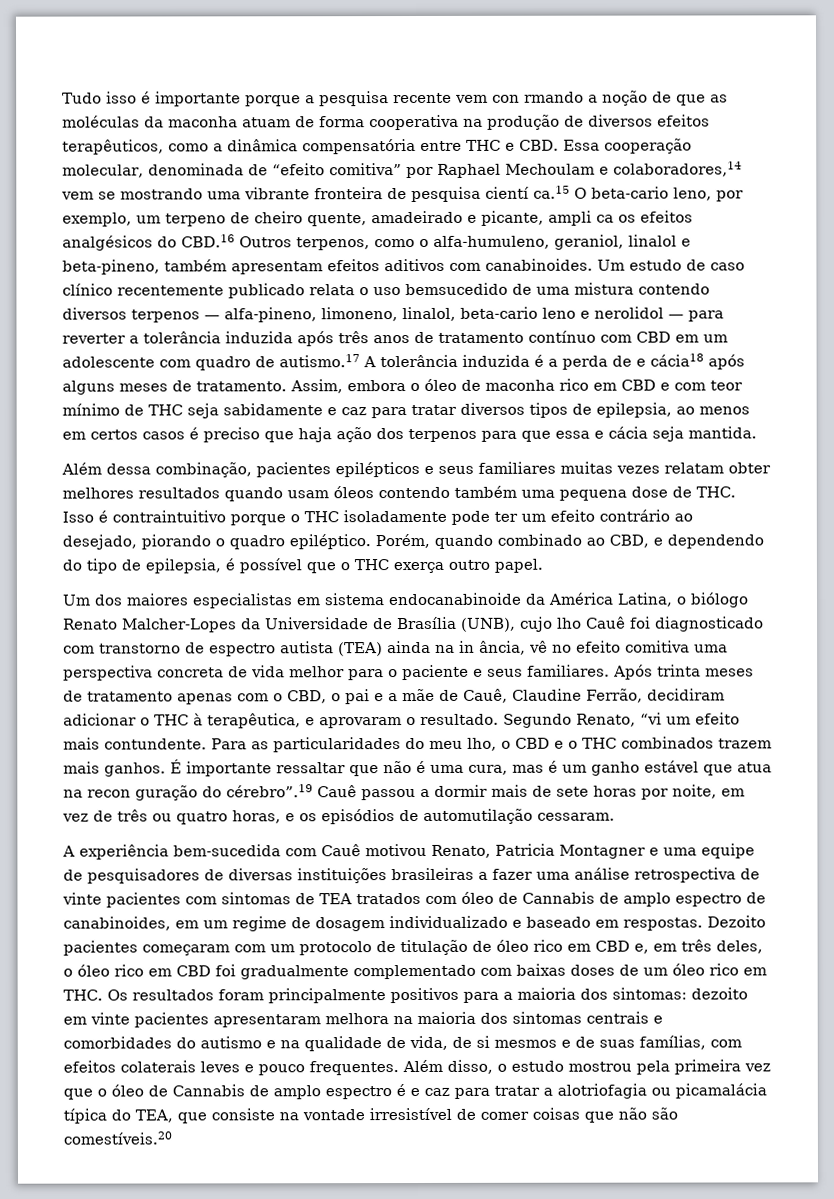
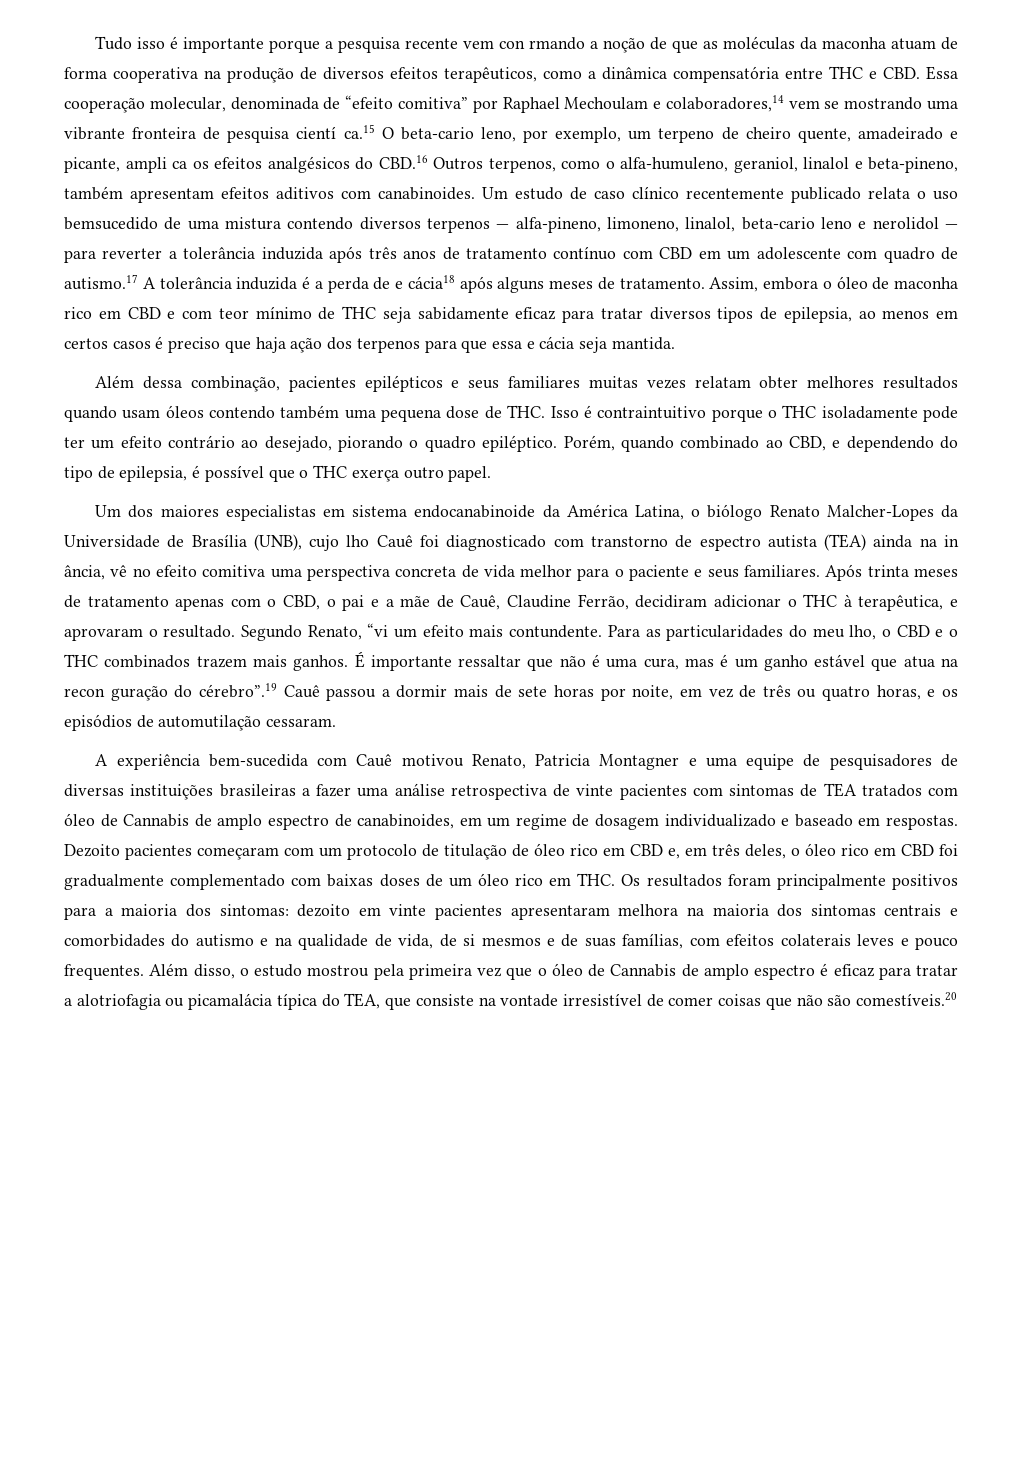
- Assim, embora o óleo de maconha rico em CBD e com teor mínimo de THC seja sabidamente e caz para tratar diversos tipos de epilepsia, ao menos em certos casos é preciso que haja ação dos terpenos para que essa e cácia seja mantida.
+ Assim, embora o óleo de maconha rico em CBD e com teor mínimo de THC seja sabidamente eficaz para tratar diversos tipos de epilepsia, ao menos em certos casos é preciso que haja ação dos terpenos para que essa e cácia seja mantida.
- Além disso, o estudo mostrou pela primeira vez que o óleo de Cannabis de amplo espectro é e caz para tratar a alotriofagia ou picamalácia típica do TEA, que consiste na vontade irresistível de comer coisas que não são comestíveis.20
+ Além disso, o estudo mostrou pela primeira vez que o óleo de Cannabis de amplo espectro é eficaz para tratar a alotriofagia ou picamalácia típica do TEA, que consiste na vontade irresistível de comer coisas que não são comestíveis.20

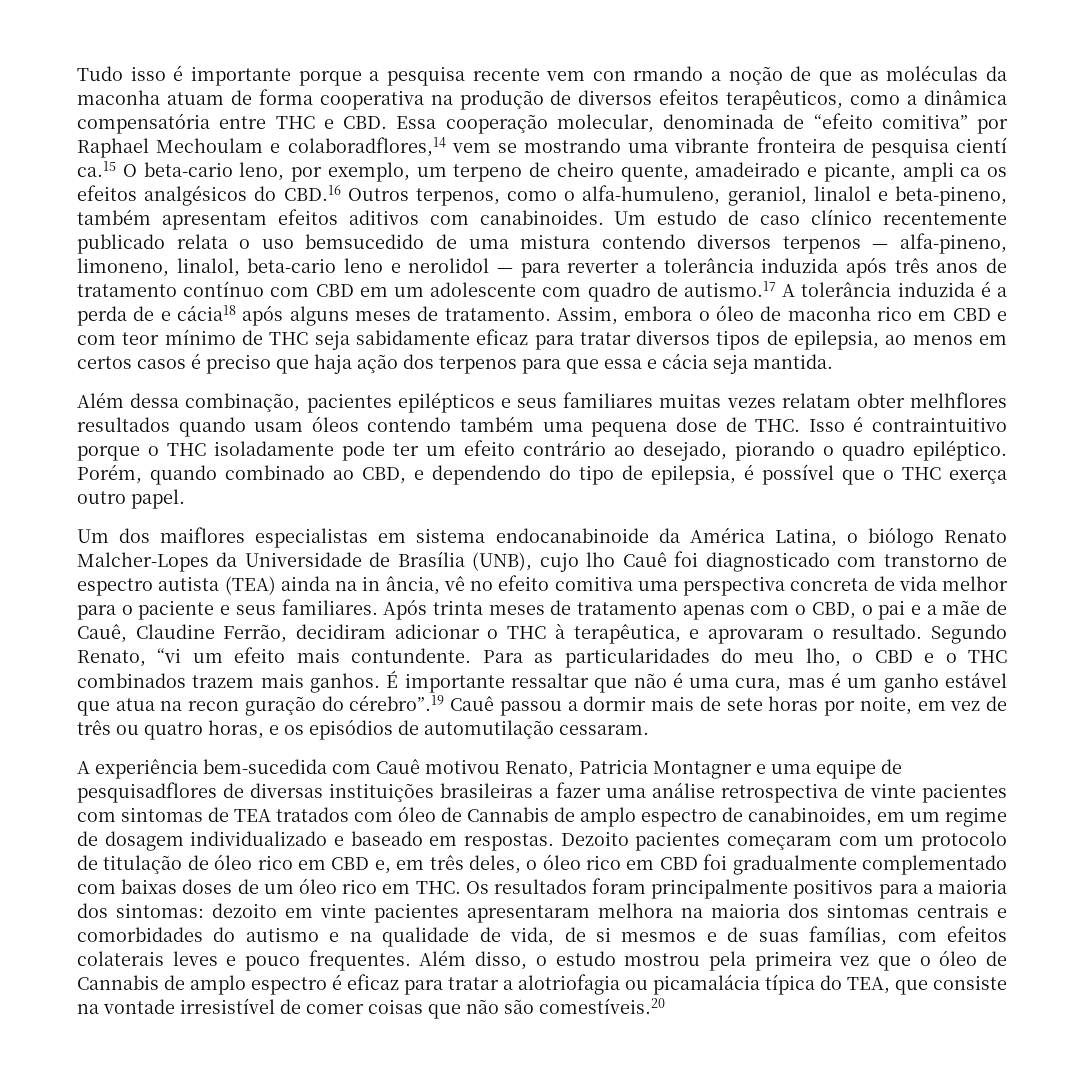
- Tudo isso é importante porque a pesquisa recente vem con rmando a noção de que as moléculas da maconha atuam de forma cooperativa na produção de diversos efeitos terapêuticos, como a dinâmica compensatória entre THC e CBD. Essa cooperação molecular, denominada de “efeito comitiva” por Raphael Mechoulam e colaboradores,14 vem se mostrando uma vibrante fronteira de pesquisa cientí ca.15 O beta-cario leno, por exemplo, um terpeno de cheiro quente, amadeirado e picante, ampli ca os efeitos analgésicos do CBD.16 Outros terpenos, como o alfa-humuleno, geraniol, linalol e beta-pineno, também apresentam efeitos aditivos com canabinoides.
+ Tudo isso é importante porque a pesquisa recente vem con rmando a noção de que as moléculas da maconha atuam de forma cooperativa na produção de diversos efeitos terapêuticos, como a dinâmica compensatória entre THC e CBD. Essa cooperação molecular, denominada de “efeito comitiva” por Raphael Mechoulam e colaboradflores,14 vem se mostrando uma vibrante fronteira de pesquisa cientí ca.15 O beta-cario leno, por exemplo, um terpeno de cheiro quente, amadeirado e picante, ampli ca os efeitos analgésicos do CBD.16 Outros terpenos, como o alfa-humuleno, geraniol, linalol e beta-pineno, também apresentam efeitos aditivos com canabinoides.
- Além dessa combinação, pacientes epilépticos e seus familiares muitas vezes relatam obter melhores resultados quando usam óleos contendo também uma pequena dose de THC. Isso é contraintuitivo porque o THC isoladamente pode ter um efeito contrário ao desejado, piorando o quadro epiléptico.
+ Além dessa combinação, pacientes epilépticos e seus familiares muitas vezes relatam obter melhflores resultados quando usam óleos contendo também uma pequena dose de THC. Isso é contraintuitivo porque o THC isoladamente pode ter um efeito contrário ao desejado, piorando o quadro epiléptico.
- Um dos maiores especialistas em sistema endocanabinoide da América Latina, o biólogo Renato Malcher-Lopes da Universidade de Brasília (UNB), cujo lho Cauê foi diagnosticado com transtorno de espectro autista (TEA) ainda na in ância, vê no efeito comitiva uma perspectiva concreta de vida melhor para o paciente e seus familiares.
+ Um dos maiflores especialistas em sistema endocanabinoide da América Latina, o biólogo Renato Malcher-Lopes da Universidade de Brasília (UNB), cujo lho Cauê foi diagnosticado com transtorno de espectro autista (TEA) ainda na in ância, vê no efeito comitiva uma perspectiva concreta de vida melhor para o paciente e seus familiares.
- A experiência bem-sucedida com Cauê motivou Renato, Patricia Montagner e uma equipe de pesquisadores de diversas instituições brasileiras a fazer uma análise retrospectiva de vinte pacientes com sintomas de TEA tratados com óleo de Cannabis de amplo espectro de canabinoides, em um regime de dosagem individualizado e baseado em respostas.
+ A experiência bem-sucedida com Cauê motivou Renato, Patricia Montagner e uma equipe de pesquisadflores de diversas instituições brasileiras a fazer uma análise retrospectiva de vinte pacientes com sintomas de TEA tratados com óleo de Cannabis de amplo espectro de canabinoides, em um regime de dosagem individualizado e baseado em respostas.

